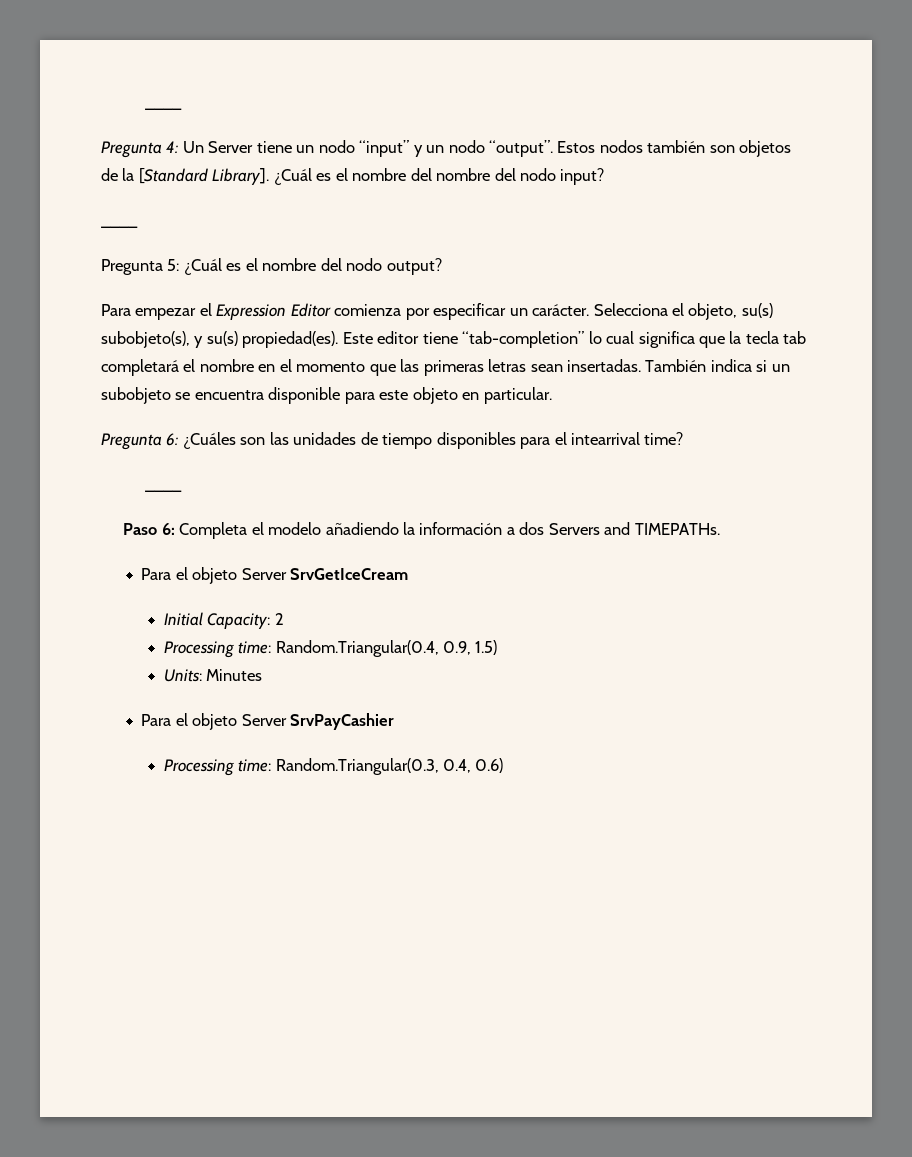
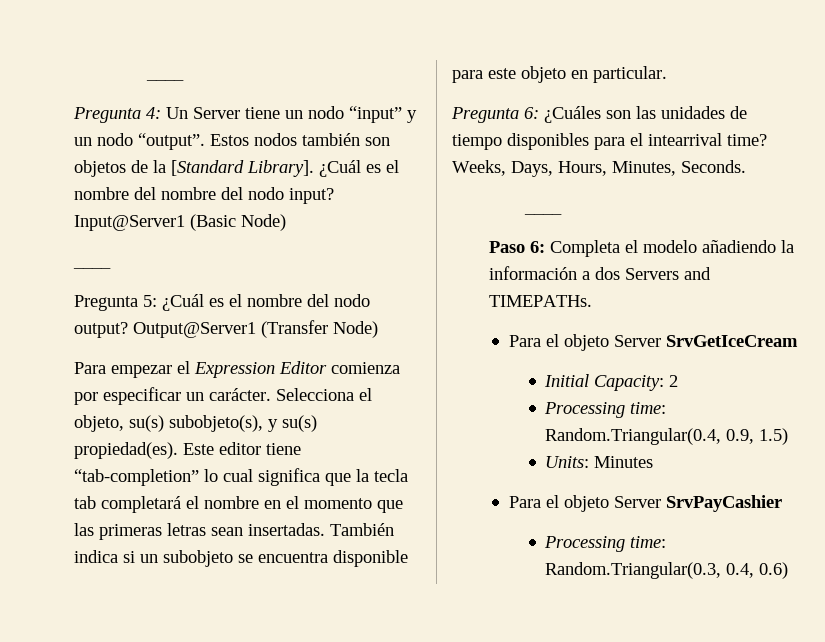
+ Input@Server1 (Basic Node)
+ Output@Server1 (Transfer Node)
+ Weeks, Days, Hours, Minutes, Seconds.

